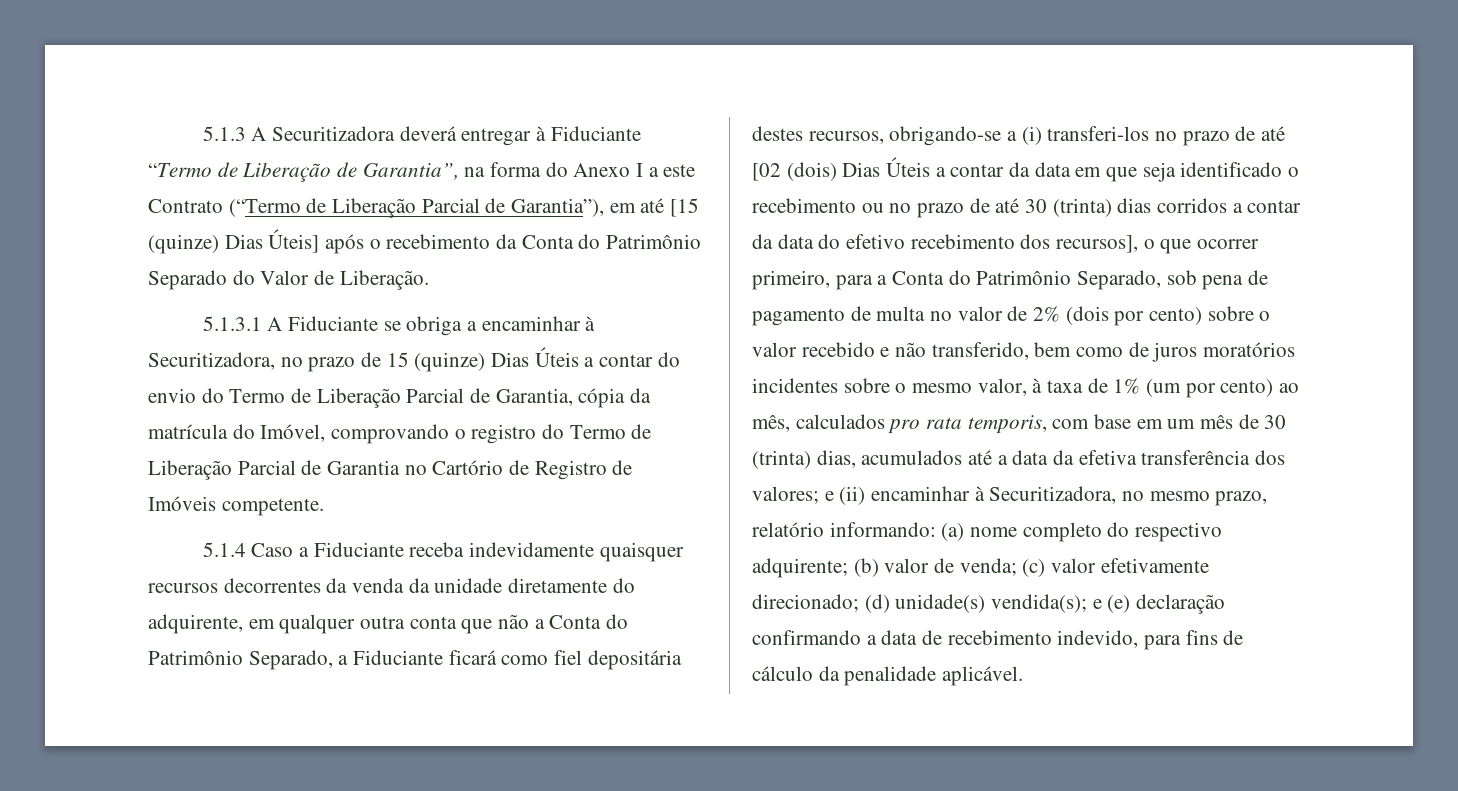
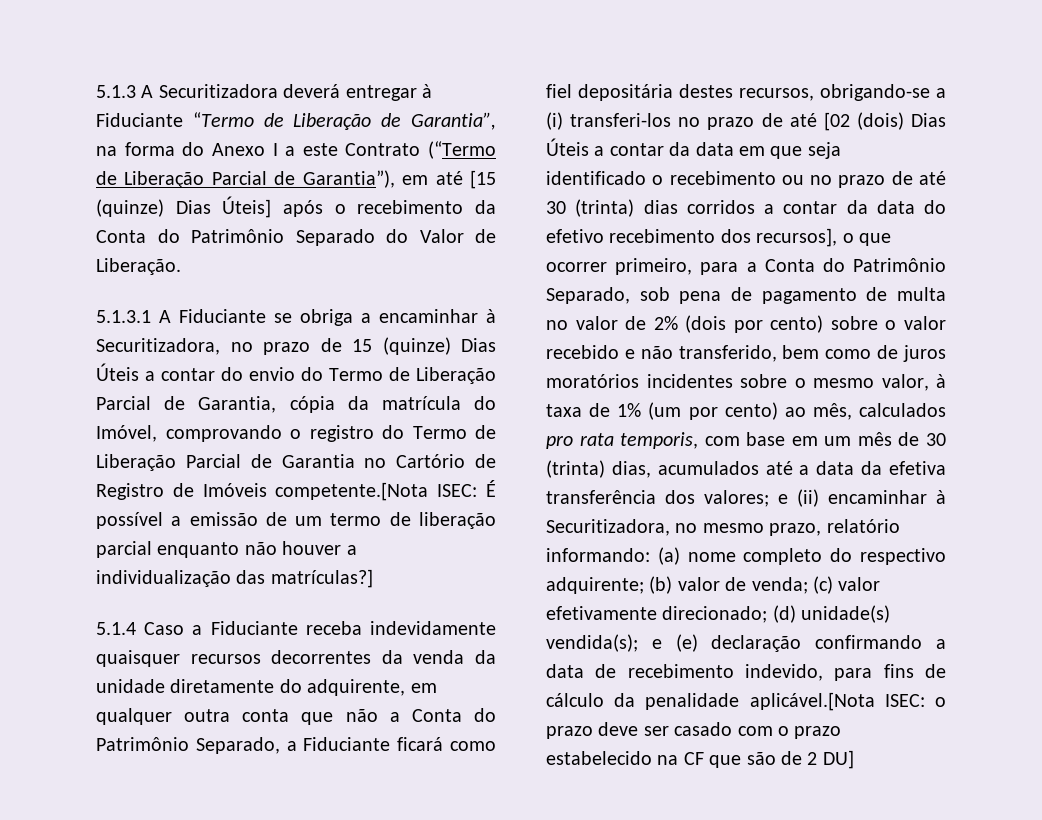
- 5.1.3.1 A Fiduciante se obriga a encaminhar à Securitizadora, no prazo de 15 (quinze) Dias Úteis a contar do envio do Termo de Liberação Parcial de Garantia, cópia da matrícula do Imóvel, comprovando o registro do Termo de Liberação Parcial de Garantia no Cartório de Registro de Imóveis competente.
+ 5.1.3.1 A Fiduciante se obriga a encaminhar à Securitizadora, no prazo de 15 (quinze) Dias Úteis a contar do envio do Termo de Liberação Parcial de Garantia, cópia da matrícula do Imóvel, comprovando o registro do Termo de Liberação Parcial de Garantia no Cartório de Registro de Imóveis competente.[Nota ISEC: É possível a emissão de um termo de liberação parcial enquanto não houver a individualização das matrículas?]
- e (e) declaração confirmando a data de recebimento indevido, para fins de cálculo da penalidade aplicável.
+ e (e) declaração confirmando a data de recebimento indevido, para fins de cálculo da penalidade aplicável.[Nota ISEC: o prazo deve ser casado com o prazo estabelecido na CF que são de 2 DU]

